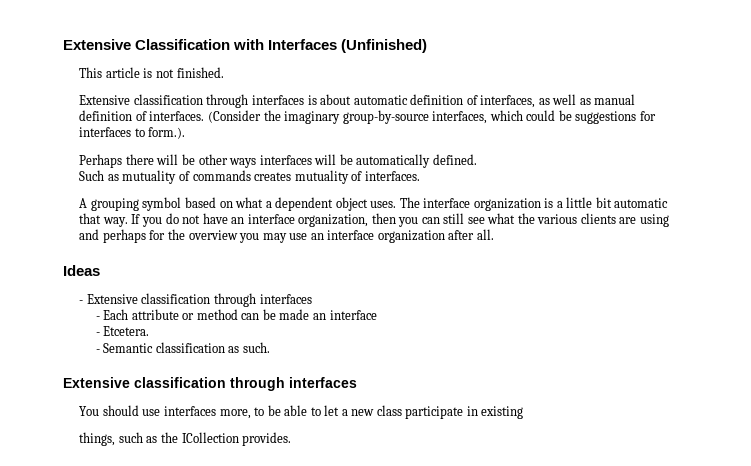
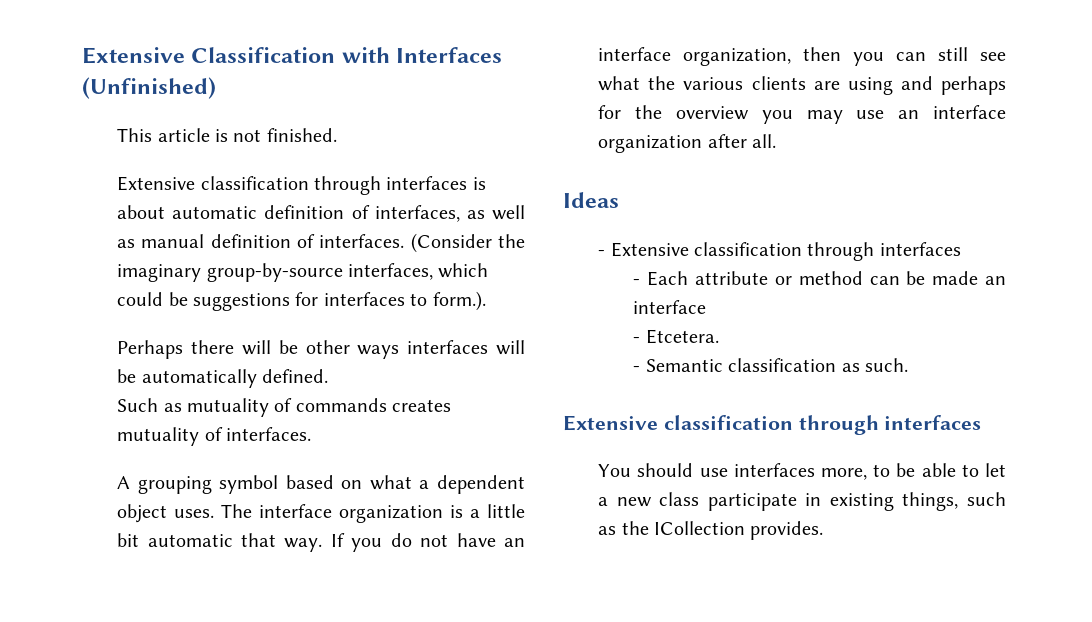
- You should use interfaces more, to be able to let a new class participate in existing
- things, such as the ICollection provides.
+ You should use interfaces more, to be able to let a new class participate in existing things, such as the ICollection provides.

